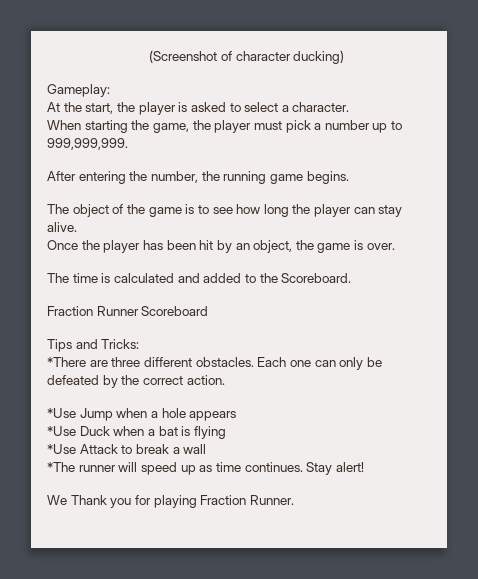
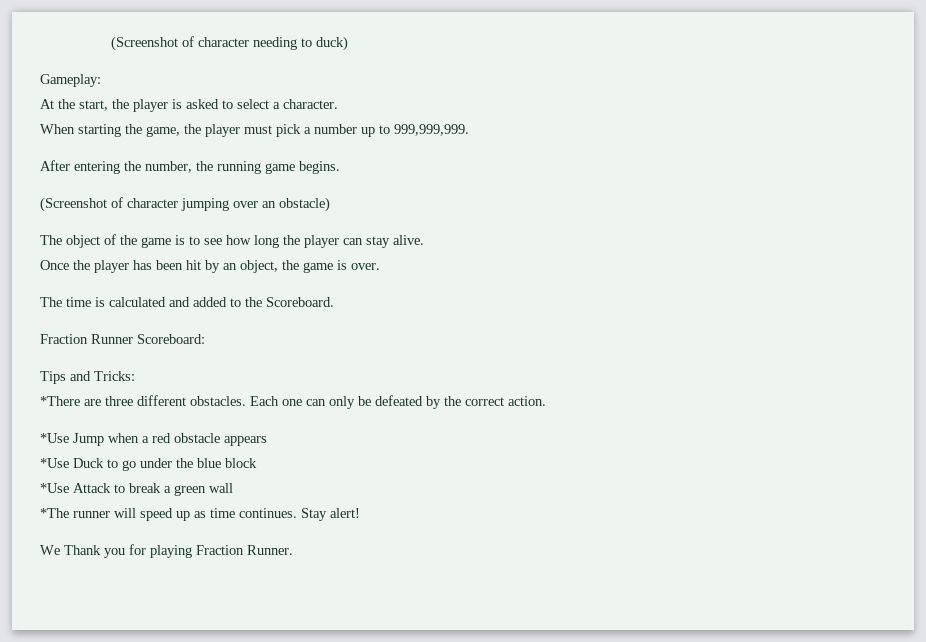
- (Screenshot of character ducking)
+ (Screenshot of character needing to duck)
+ (Screenshot of character jumping over an obstacle)
- Fraction Runner Scoreboard
+ Fraction Runner Scoreboard:
- *Use Jump when a hole appears
+ *Use Jump when a red obstacle appears
- *Use Duck when a bat is flying
+ *Use Duck to go under the blue block
- *Use Attack to break a wall
+ *Use Attack to break a green wall

